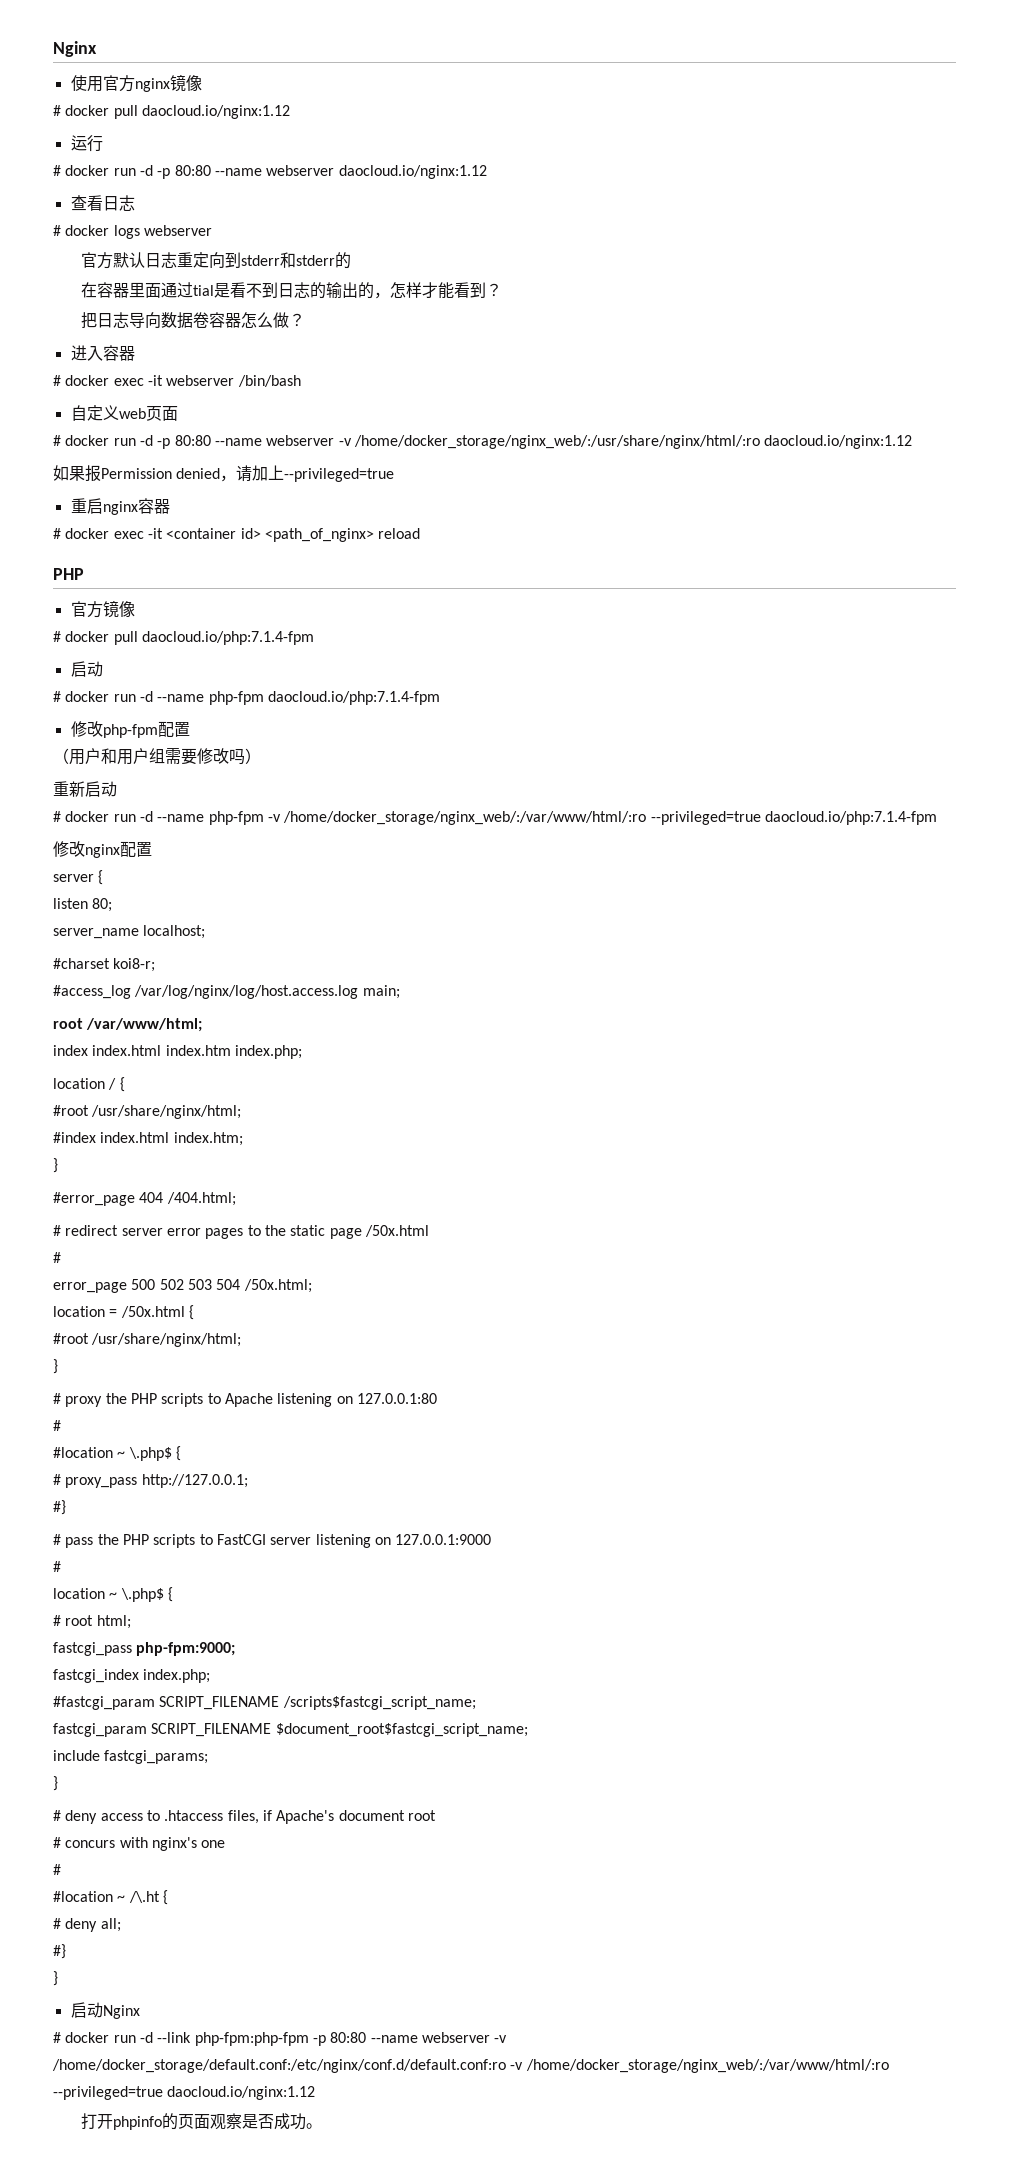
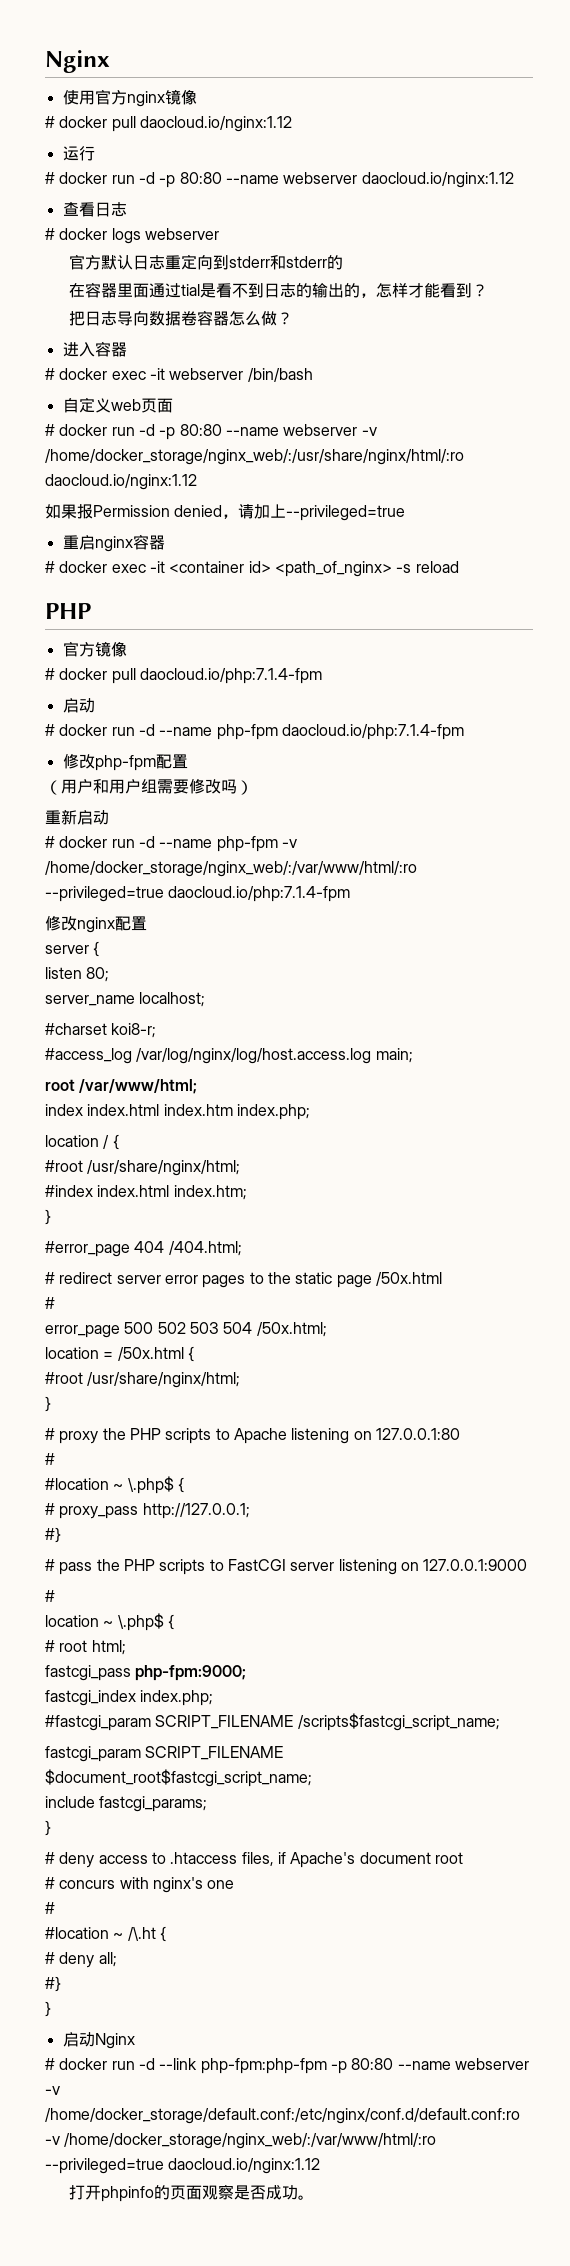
- # docker exec -it <container id> <path_of_nginx> reload
+ # docker exec -it <container id> <path_of_nginx> -s reload

